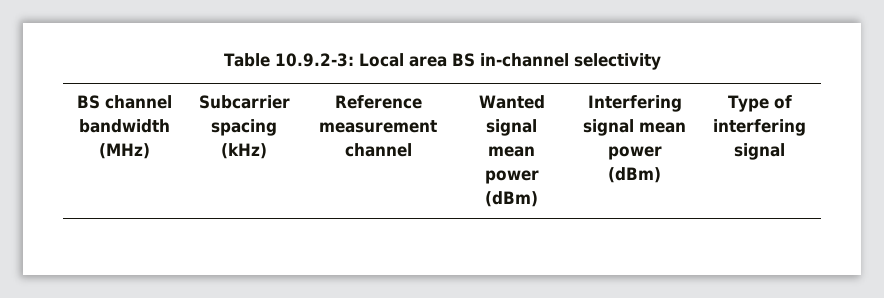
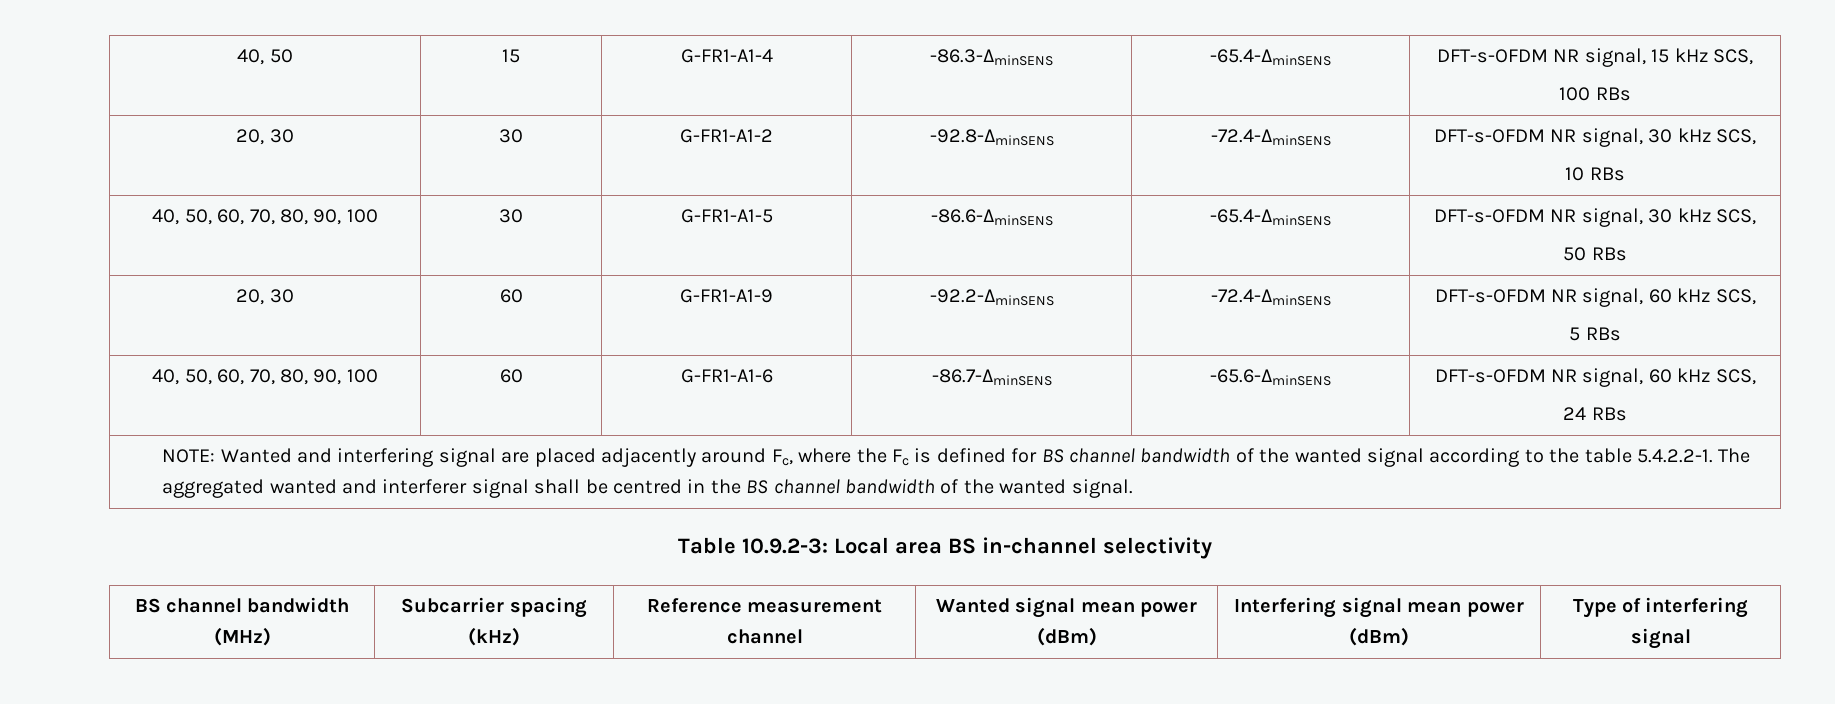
+ 40, 50 | 15 | G-FR1-A1-4 | -86.3-ΔminSENS | -65.4-ΔminSENS | DFT-s-OFDM NR signal, 15 kHz SCS,
+ 100 RBs
+ 20, 30 | 30 | G-FR1-A1-2 | -92.8-ΔminSENS | -72.4-ΔminSENS | DFT-s-OFDM NR signal, 30 kHz SCS,
+ 10 RBs
+ 40, 50, 60, 70, 80, 90, 100 | 30 | G-FR1-A1-5 | -86.6-ΔminSENS | -65.4-ΔminSENS | DFT-s-OFDM NR signal, 30 kHz SCS,
+ 50 RBs
+ 20, 30 | 60 | G-FR1-A1-9 | -92.2-ΔminSENS | -72.4-ΔminSENS | DFT-s-OFDM NR signal, 60 kHz SCS,
+ 5 RBs
+ 40, 50, 60, 70, 80, 90, 100 | 60 | G-FR1-A1-6 | -86.7-ΔminSENS | -65.6-ΔminSENS | DFT-s-OFDM NR signal, 60 kHz SCS,
+ 24 RBs
+ NOTE: Wanted and interfering signal are placed adjacently around Fc, where the Fc is defined for BS channel bandwidth of the wanted signal according to the table 5.4.2.2-1. The aggregated wanted and interferer signal shall be centred in the BS channel bandwidth of the wanted signal.

